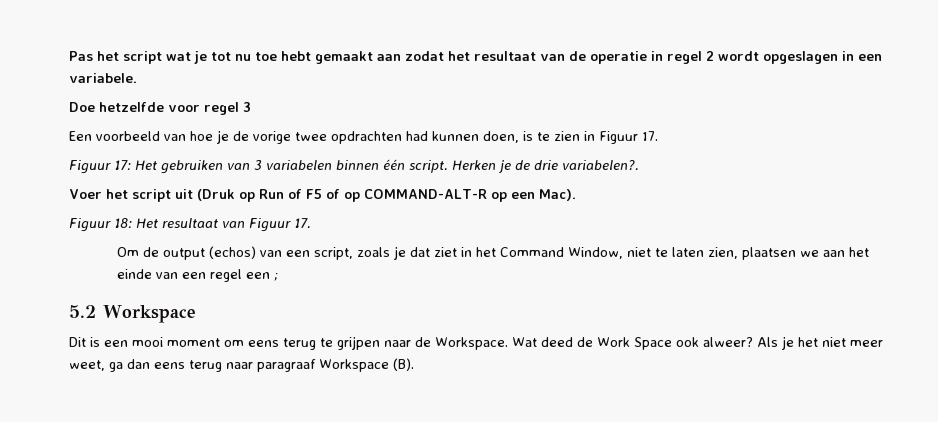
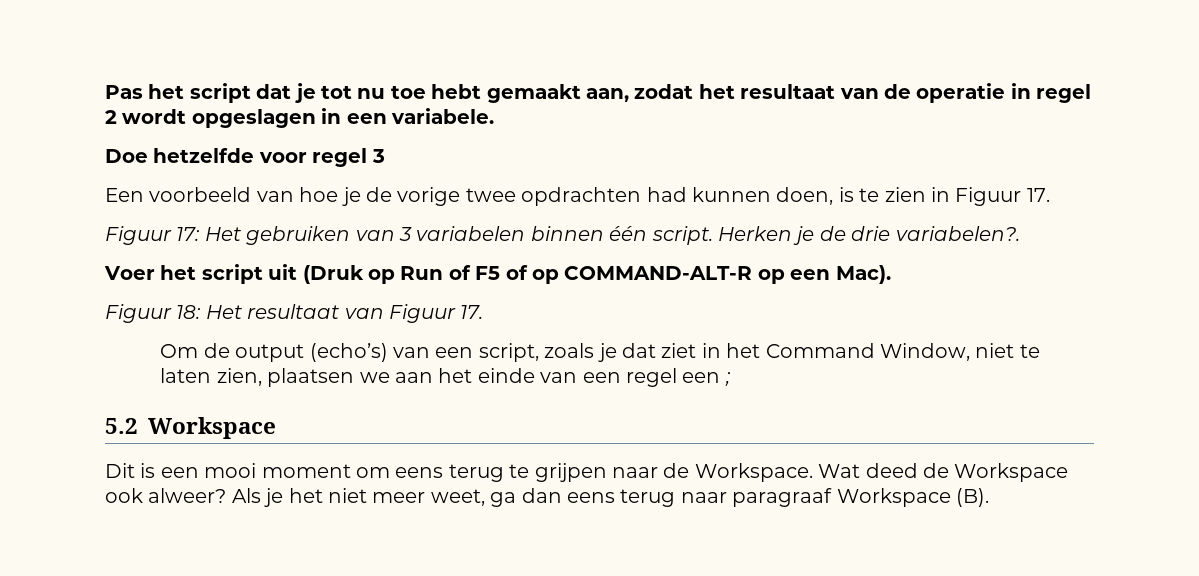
- Pas het script wat je tot nu toe hebt gemaakt aan zodat het resultaat van de operatie in regel 2 wordt opgeslagen in een variabele.
+ Pas het script dat je tot nu toe hebt gemaakt aan, zodat het resultaat van de operatie in regel 2 wordt opgeslagen in een variabele.
- Om de output (echos) van een script, zoals je dat ziet in het Command Window, niet te laten zien, plaatsen we aan het einde van een regel een ;
+ Om de output (echo’s) van een script, zoals je dat ziet in het Command Window, niet te laten zien, plaatsen we aan het einde van een regel een ;
- Wat deed de Work Space ook alweer?
+ Wat deed de Workspace ook alweer?

